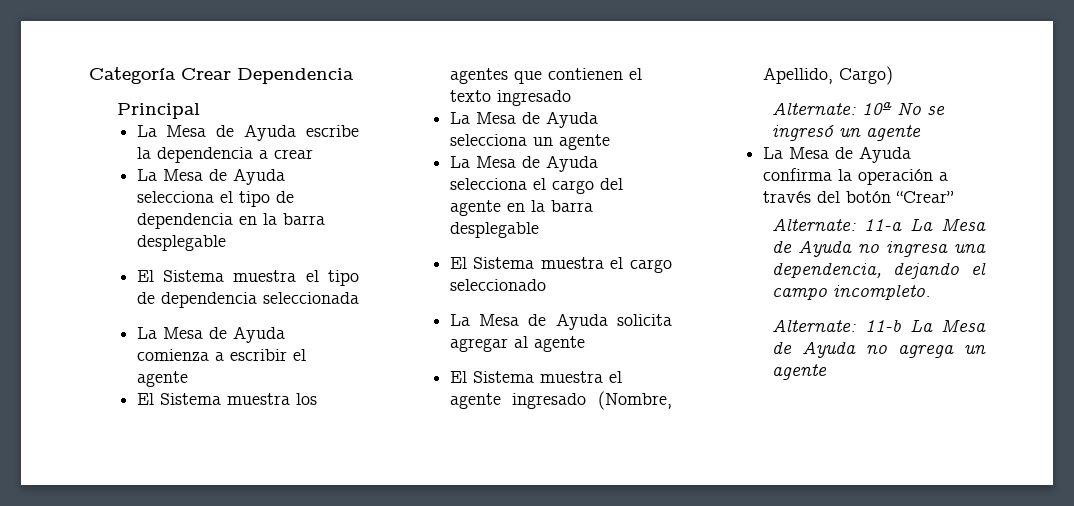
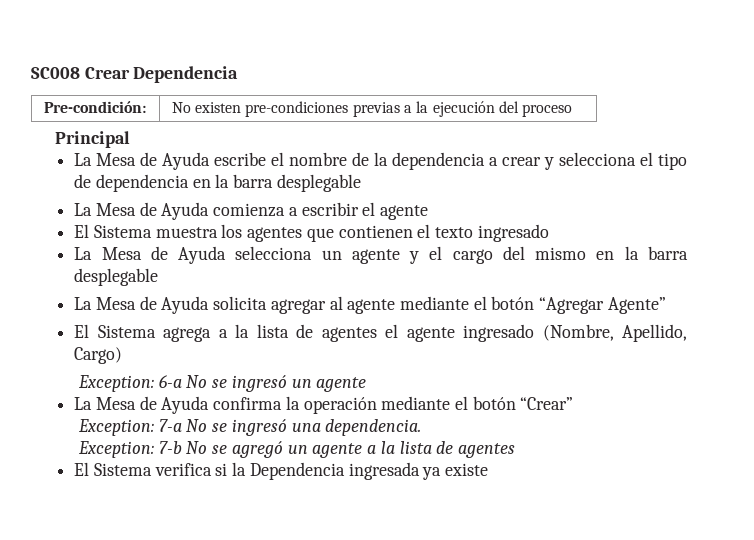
- Categoría Crear Dependencia
+ SC008 Crear Dependencia
+ Pre-condición: | No existen pre-condiciones previas a la ejecución del proceso
- La Mesa de Ayuda escribe la dependencia a crear
- La Mesa de Ayuda selecciona el tipo de dependencia en la barra desplegable
+ La Mesa de Ayuda escribe el nombre de la dependencia a crear y selecciona el tipo de dependencia en la barra desplegable
- El Sistema muestra el tipo de dependencia seleccionada
- La Mesa de Ayuda selecciona un agente
- La Mesa de Ayuda selecciona el cargo del agente en la barra desplegable
- El Sistema muestra el cargo seleccionado
+ La Mesa de Ayuda selecciona un agente y el cargo del mismo en la barra desplegable
- La Mesa de Ayuda solicita agregar al agente
- El Sistema muestra el agente ingresado (Nombre, Apellido, Cargo)
+ La Mesa de Ayuda solicita agregar al agente mediante el botón “Agregar Agente”
+ El Sistema agrega a la lista de agentes el agente ingresado (Nombre, Apellido, Cargo)
- Alternate: 10ª No se ingresó un agente
+ Exception: 6-a No se ingresó un agente
- La Mesa de Ayuda confirma la operación a través del botón “Crear”
+ La Mesa de Ayuda confirma la operación mediante el botón “Crear”
- Alternate: 11-a La Mesa de Ayuda no ingresa una dependencia, dejando el campo incompleto.
- Alternate: 11-b La Mesa de Ayuda no agrega un agente
+ Exception: 7-a No se ingresó una dependencia.
+ Exception: 7-b No se agregó un agente a la lista de agentes
+ El Sistema verifica si la Dependencia ingresada ya existe

